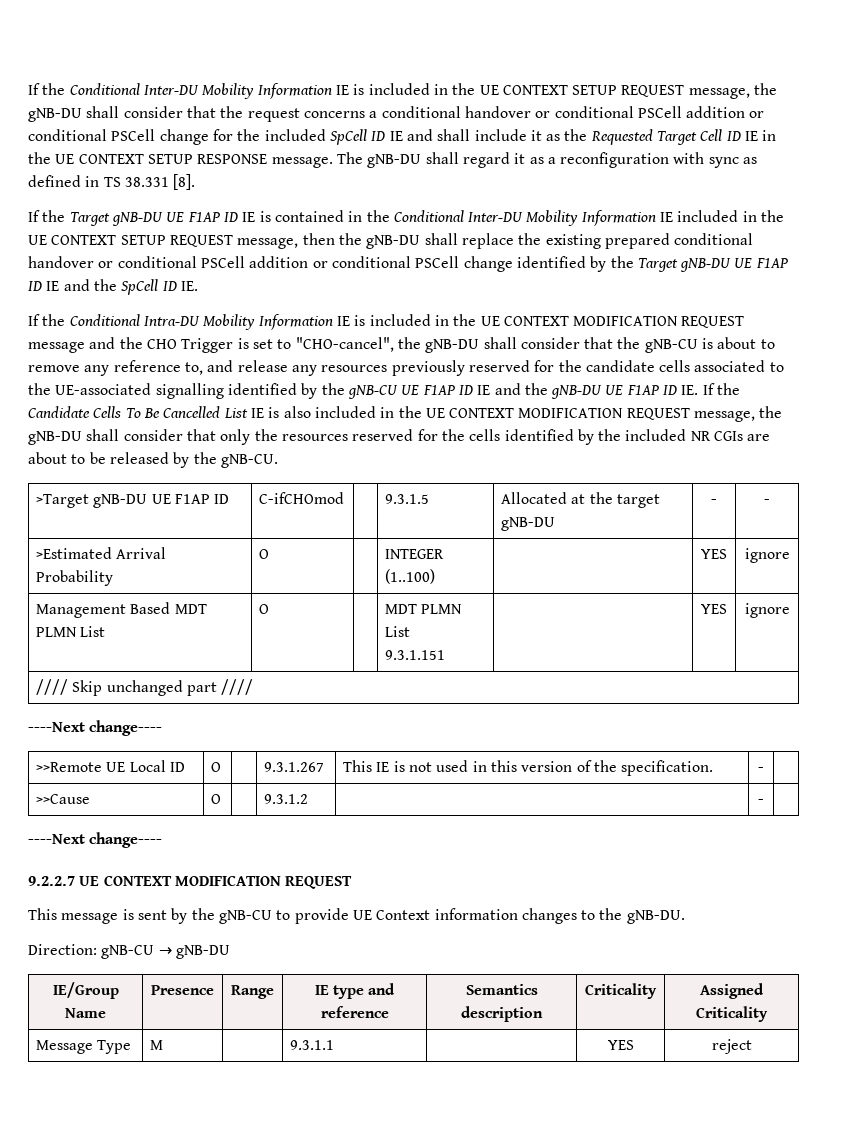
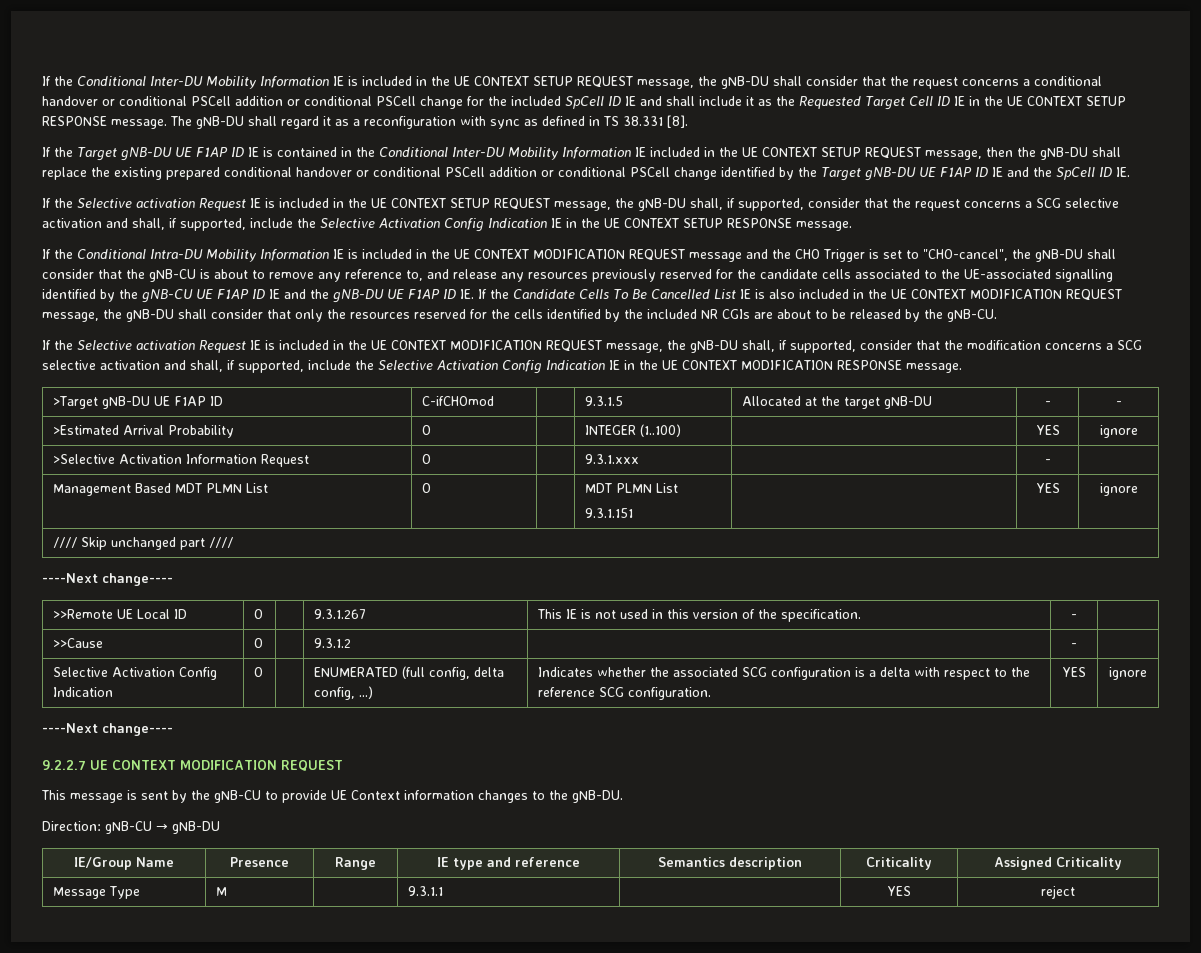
+ If the Selective activation Request IE is included in the UE CONTEXT SETUP REQUEST message, the gNB-DU shall, if supported, consider that the request concerns a SCG selective activation and shall, if supported, include the Selective Activation Config Indication IE in the UE CONTEXT SETUP RESPONSE message.
+ If the Selective activation Request IE is included in the UE CONTEXT MODIFICATION REQUEST message, the gNB-DU shall, if supported, consider that the modification concerns a SCG selective activation and shall, if supported, include the Selective Activation Config Indication IE in the UE CONTEXT MODIFICATION RESPONSE message.
+ >Selective Activation Information Request | O | | 9.3.1.xxx | | - |
+ Selective Activation Config Indication | O | | ENUMERATED (full config, delta config, ...) | Indicates whether the associated SCG configuration is a delta with respect to the reference SCG configuration. | YES | ignore

